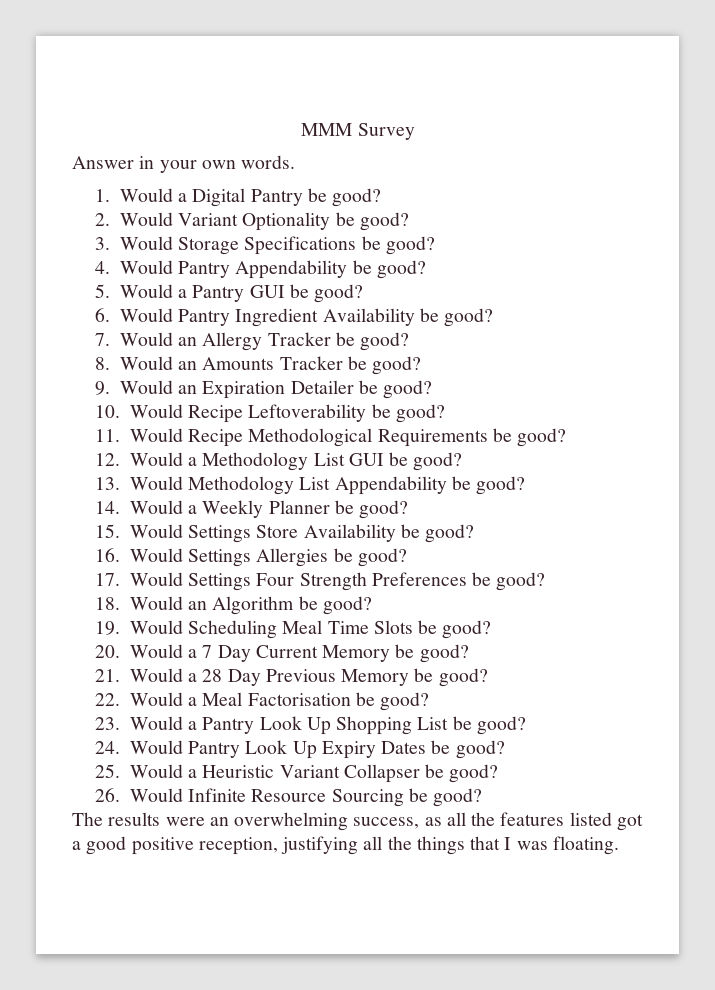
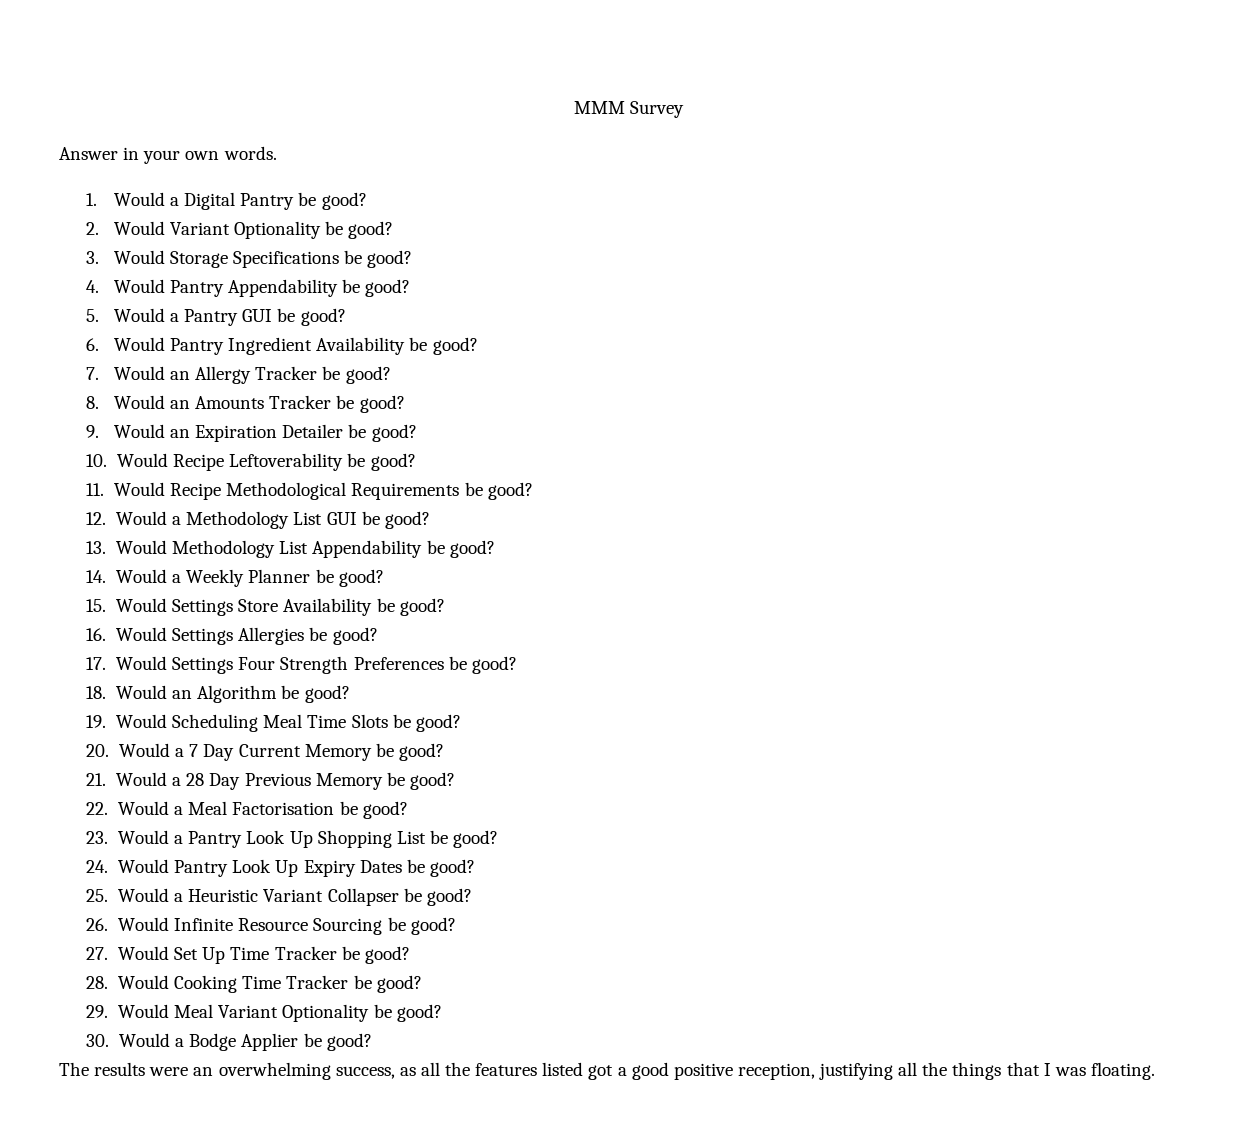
+ 27. Would Set Up Time Tracker be good?
+ 28. Would Cooking Time Tracker be good?
+ 29. Would Meal Variant Optionality be good?
+ 30. Would a Bodge Applier be good?

